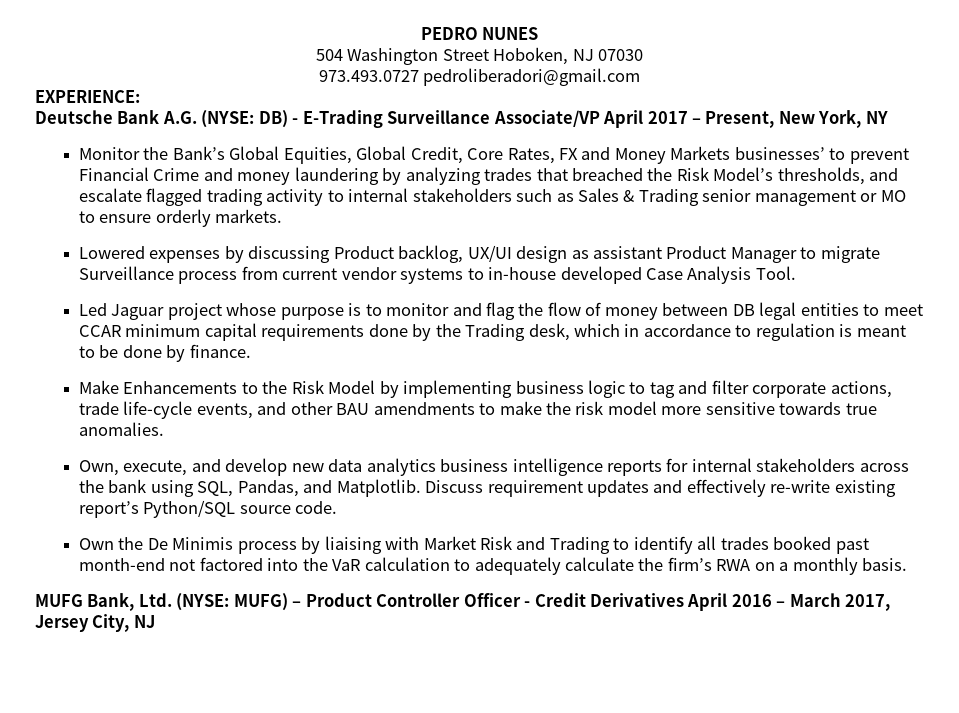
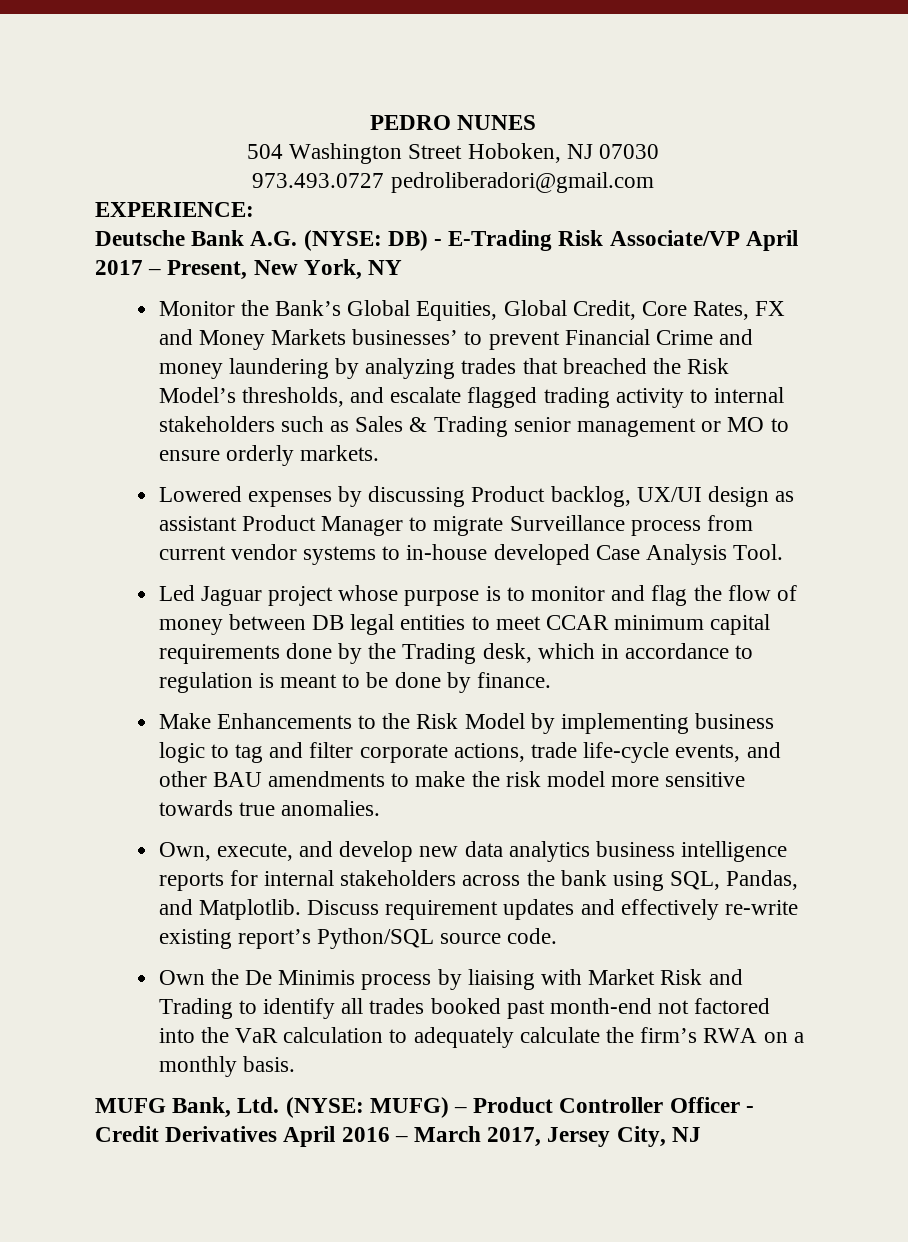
- Deutsche Bank A.G. (NYSE: DB) - E-Trading Surveillance Associate/VP April 2017 – Present, New York, NY
+ Deutsche Bank A.G. (NYSE: DB) - E-Trading Risk Associate/VP April 2017 – Present, New York, NY

